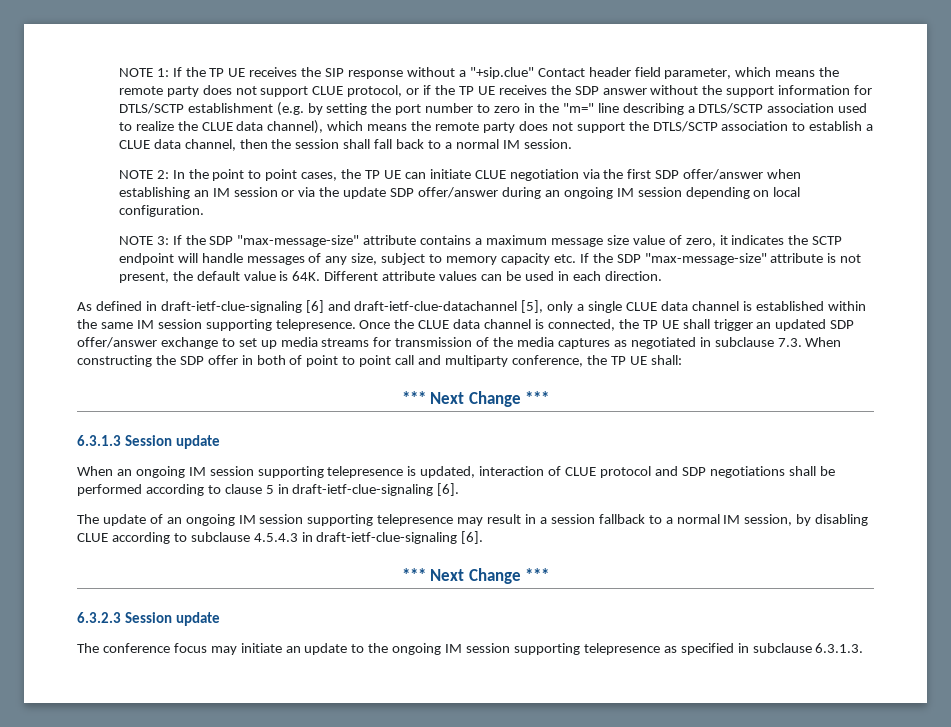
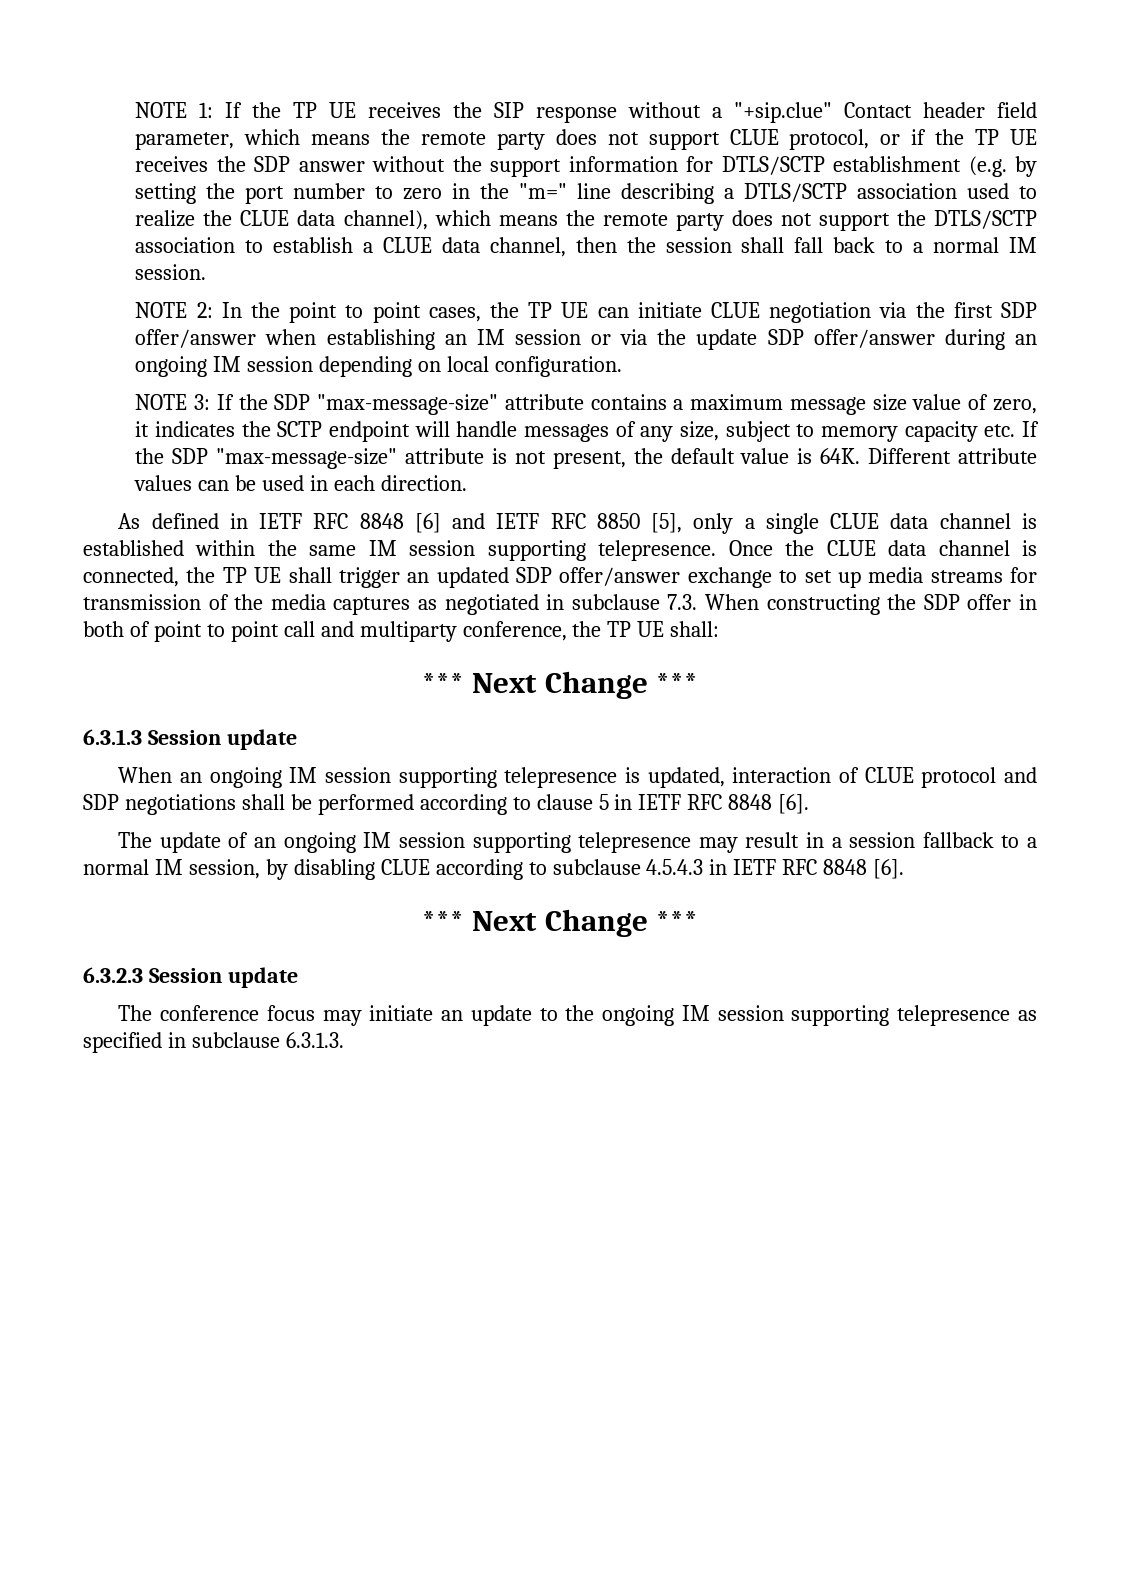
- As defined in draft-ietf-clue-signaling [6] and draft-ietf-clue-datachannel [5], only a single CLUE data channel is established within the same IM session supporting telepresence.
+ As defined in IETF RFC 8848 [6] and IETF RFC 8850 [5], only a single CLUE data channel is established within the same IM session supporting telepresence.
- When an ongoing IM session supporting telepresence is updated, interaction of CLUE protocol and SDP negotiations shall be performed according to clause 5 in draft-ietf-clue-signaling [6].
+ When an ongoing IM session supporting telepresence is updated, interaction of CLUE protocol and SDP negotiations shall be performed according to clause 5 in IETF RFC 8848 [6].
- The update of an ongoing IM session supporting telepresence may result in a session fallback to a normal IM session, by disabling CLUE according to subclause 4.5.4.3 in draft-ietf-clue-signaling [6].
+ The update of an ongoing IM session supporting telepresence may result in a session fallback to a normal IM session, by disabling CLUE according to subclause 4.5.4.3 in IETF RFC 8848 [6].

